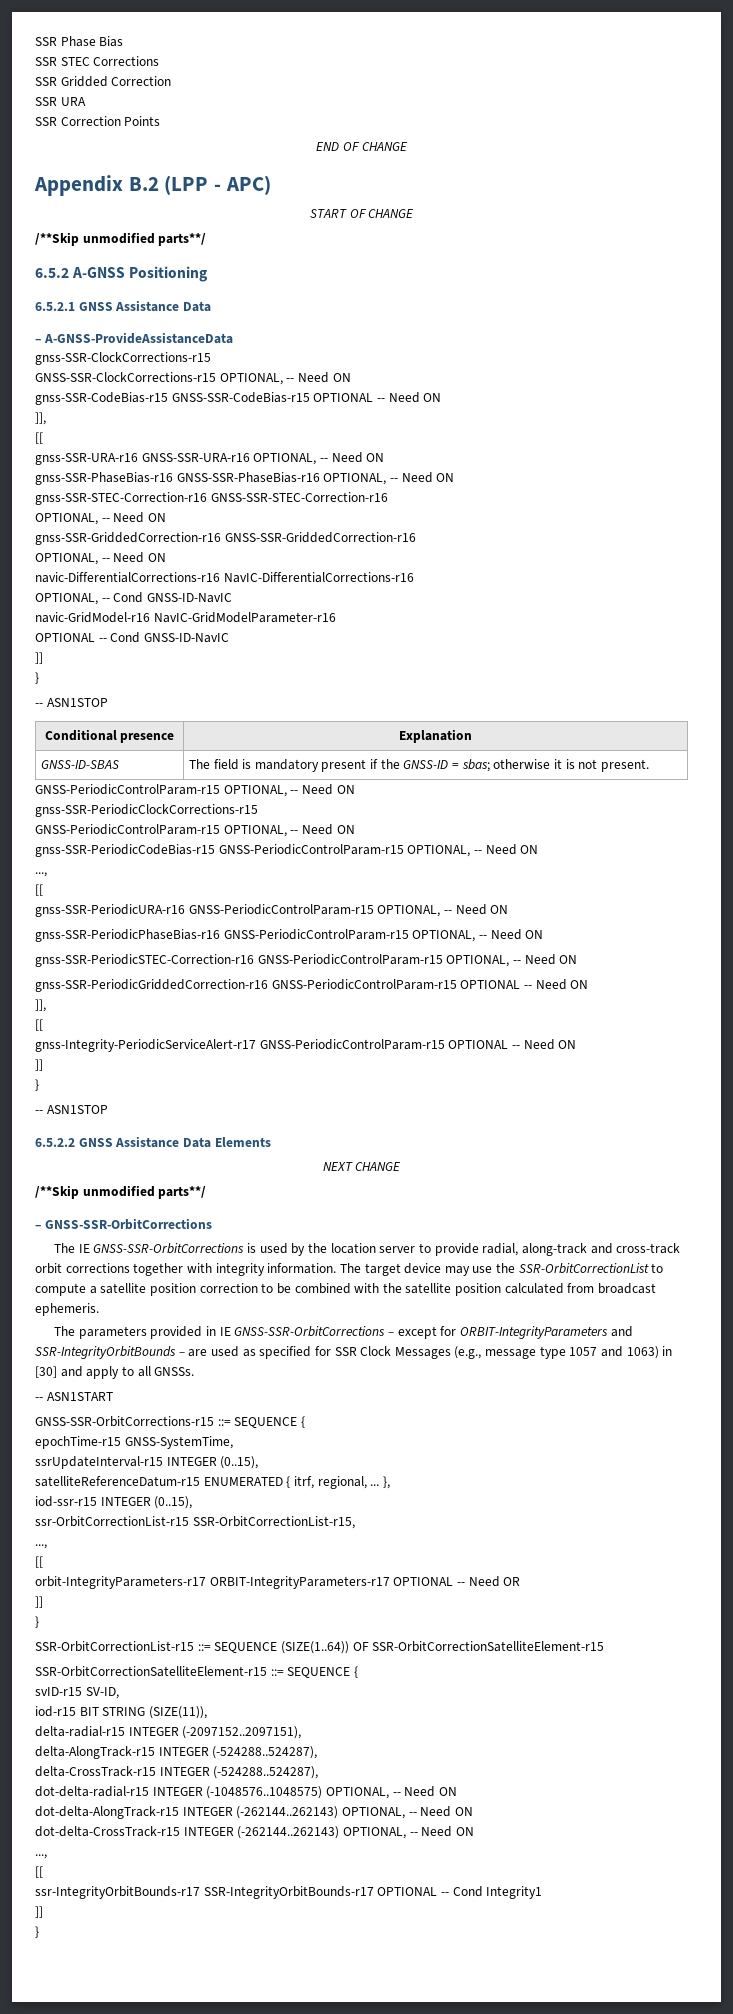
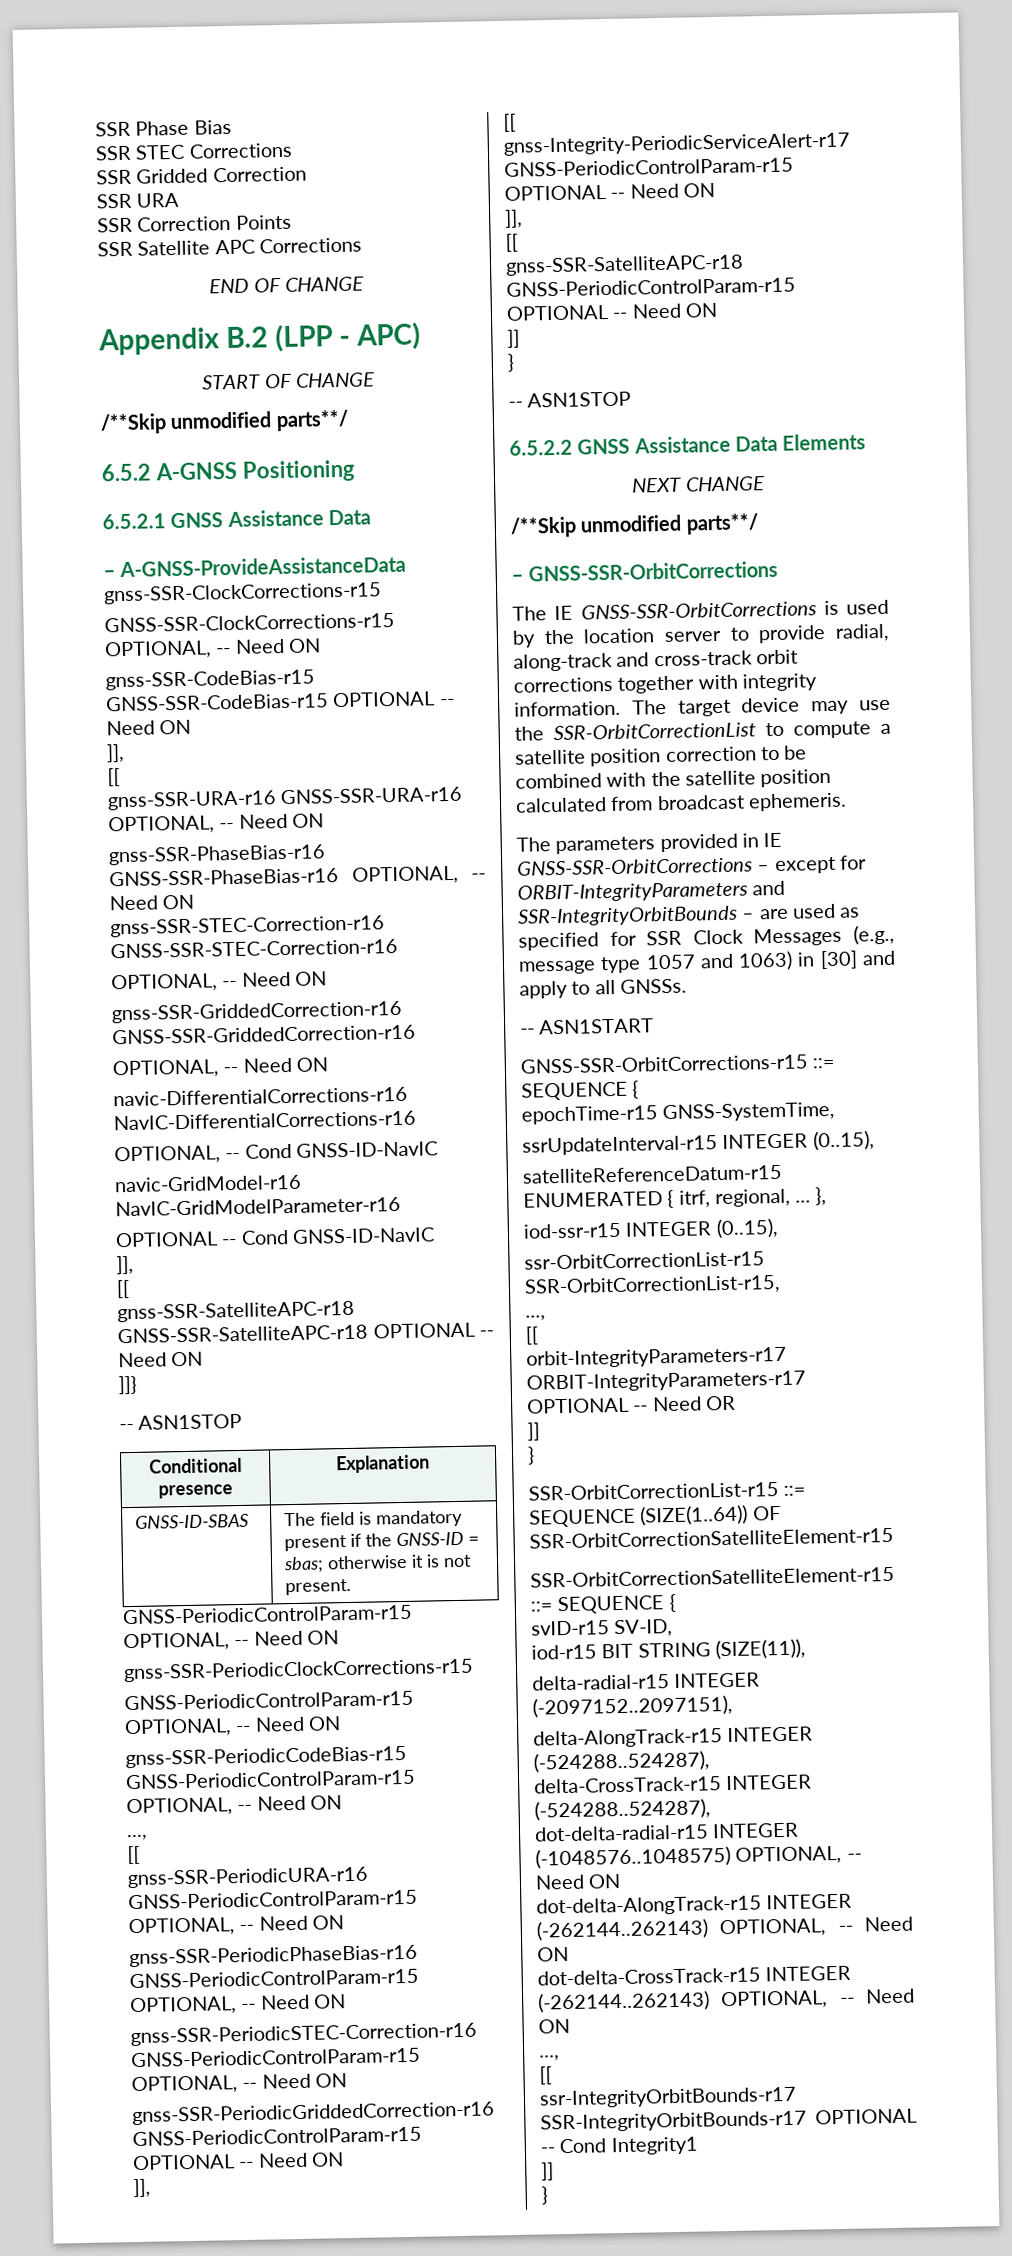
+ SSR Satellite APC Corrections
  OPTIONAL -- Cond GNSS-ID-NavIC
- ]]
- }
+ ]],
+ [[
+ gnss-SSR-SatelliteAPC-r18 GNSS-SSR-SatelliteAPC-r18 OPTIONAL -- Need ON
+ ]]}
  gnss-Integrity-PeriodicServiceAlert-r17 GNSS-PeriodicControlParam-r15 OPTIONAL -- Need ON
+ ]],
+ [[
+ gnss-SSR-SatelliteAPC-r18 GNSS-PeriodicControlParam-r15 OPTIONAL -- Need ON

